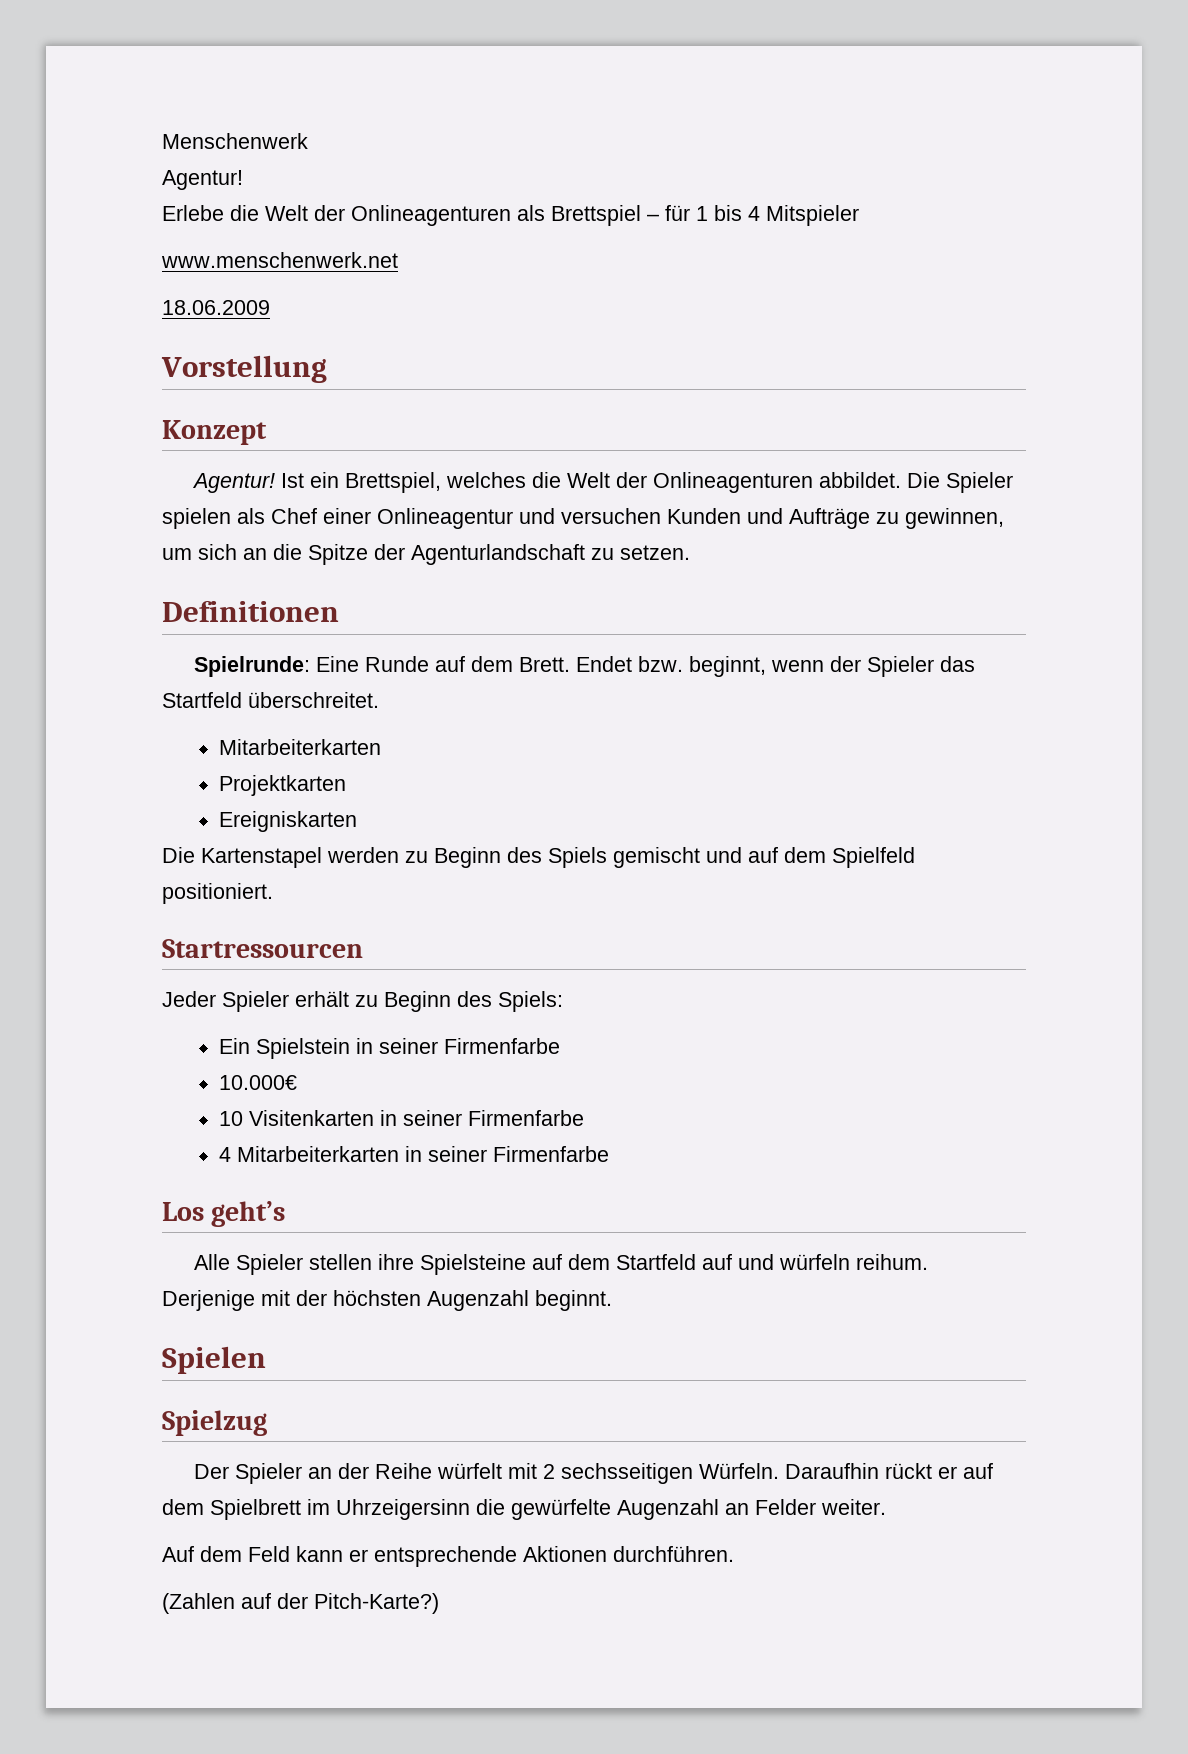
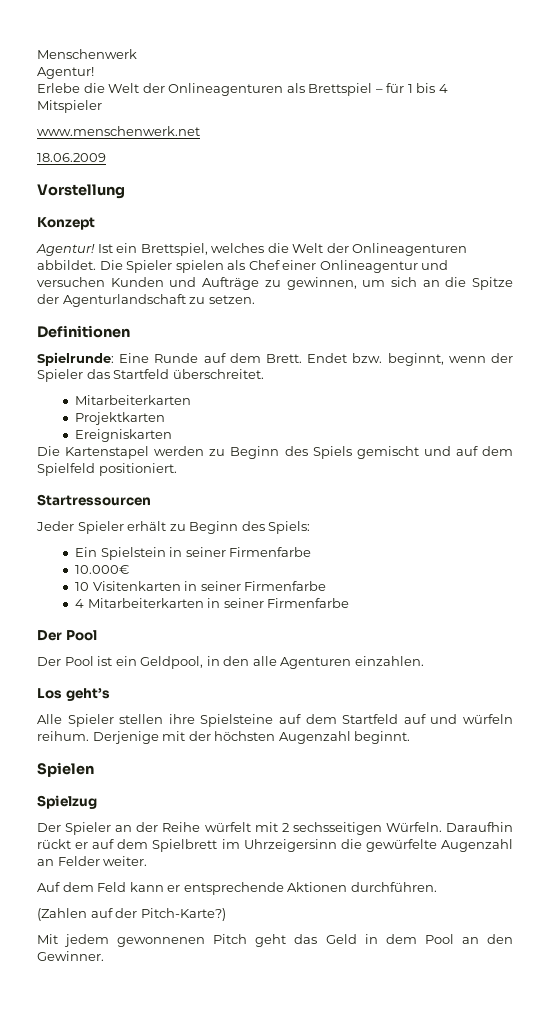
  4 Mitarbeiterkarten in seiner Firmenfarbe
+ Der Pool
+ Der Pool ist ein Geldpool, in den alle Agenturen einzahlen.
+ Mit jedem gewonnenen Pitch geht das Geld in dem Pool an den Gewinner.

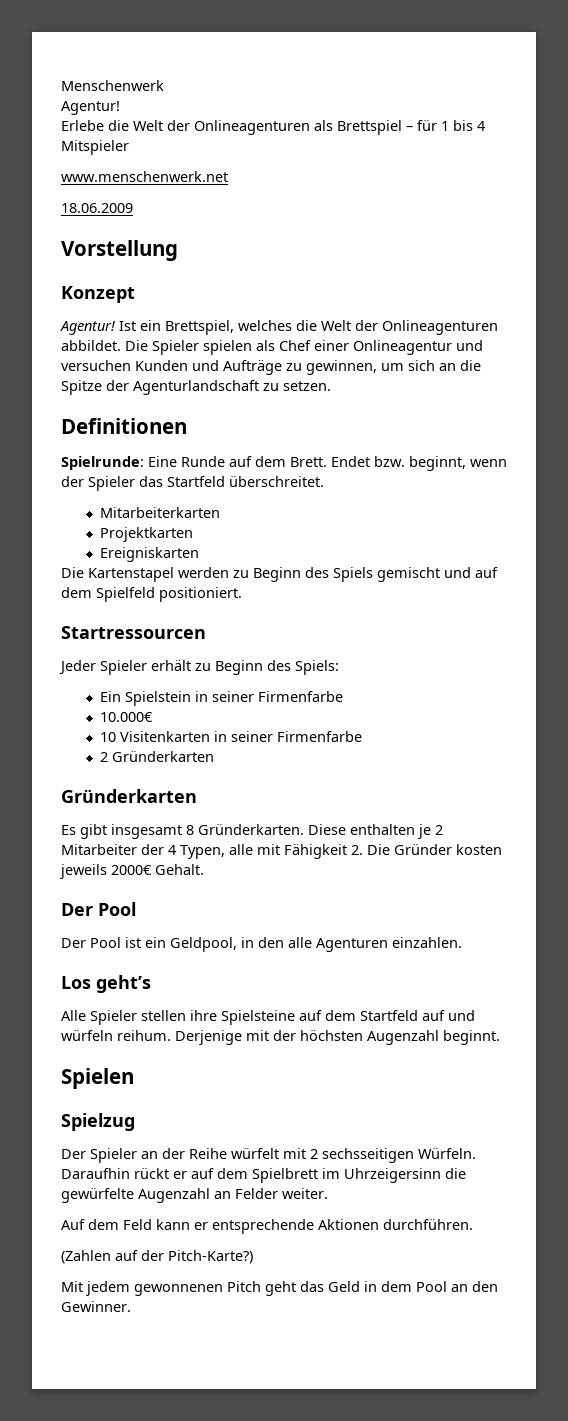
- 4 Mitarbeiterkarten in seiner Firmenfarbe
+ 2 Gründerkarten
+ Gründerkarten
+ Es gibt insgesamt 8 Gründerkarten. Diese enthalten je 2 Mitarbeiter der 4 Typen, alle mit Fähigkeit 2. Die Gründer kosten jeweils 2000€ Gehalt.

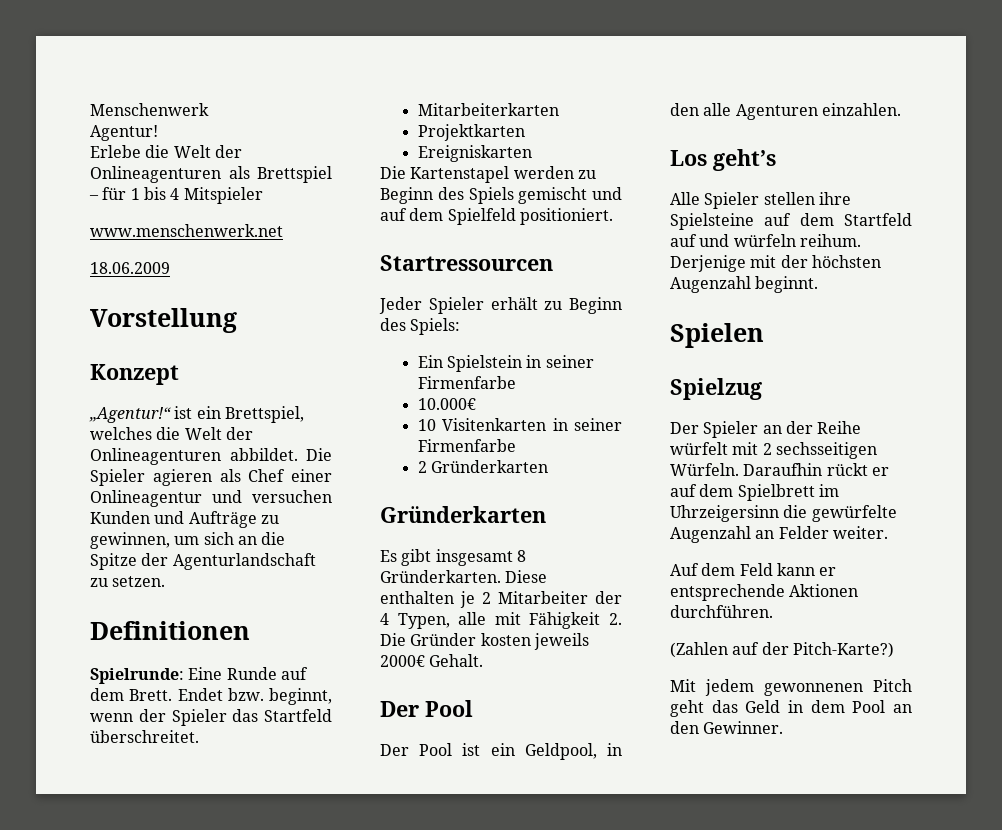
- Agentur! Ist ein Brettspiel, welches die Welt der Onlineagenturen abbildet.
+ „Agentur!“ ist ein Brettspiel, welches die Welt der Onlineagenturen abbildet.
- Die Spieler spielen als Chef einer Onlineagentur und versuchen Kunden und Aufträge zu gewinnen, um sich an die Spitze der Agenturlandschaft zu setzen.
+ Die Spieler agieren als Chef einer Onlineagentur und versuchen Kunden und Aufträge zu gewinnen, um sich an die Spitze der Agenturlandschaft zu setzen.

